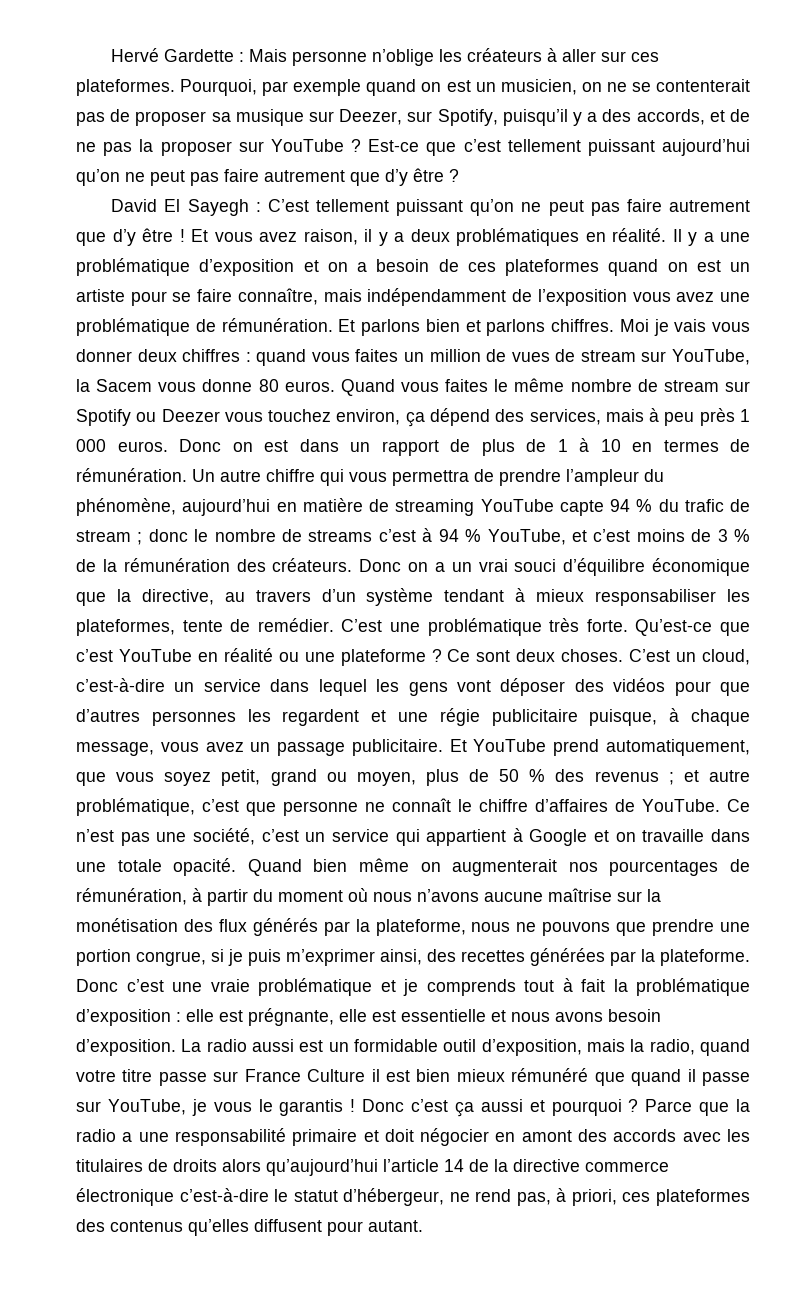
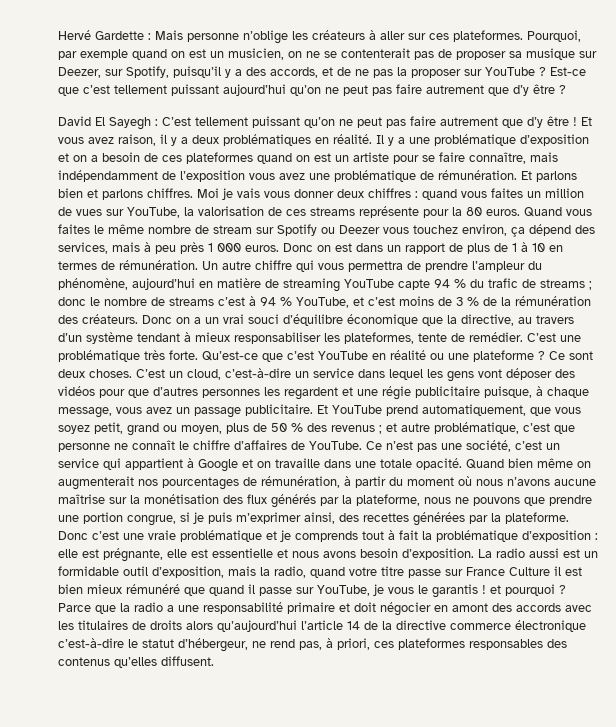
- Moi je vais vous donner deux chiffres : quand vous faites un million de vues de stream sur YouTube, la Sacem vous donne 80 euros.
+ Moi je vais vous donner deux chiffres : quand vous faites un million de vues sur YouTube, la valorisation de ces streams représente pour la 80 euros.
- Un autre chiffre qui vous permettra de prendre l’ampleur du phénomène, aujourd’hui en matière de streaming YouTube capte 94 % du trafic de stream ; donc le nombre de streams c’est à 94 % YouTube, et c’est moins de 3 % de la rémunération des créateurs.
+ Un autre chiffre qui vous permettra de prendre l’ampleur du phénomène, aujourd’hui en matière de streaming YouTube capte 94 % du trafic de streams ; donc le nombre de streams c’est à 94 % YouTube, et c’est moins de 3 % de la rémunération des créateurs.
- La radio aussi est un formidable outil d’exposition, mais la radio, quand votre titre passe sur France Culture il est bien mieux rémunéré que quand il passe sur YouTube, je vous le garantis ! Donc c’est ça aussi et pourquoi ?
+ La radio aussi est un formidable outil d’exposition, mais la radio, quand votre titre passe sur France Culture il est bien mieux rémunéré que quand il passe sur YouTube, je vous le garantis ! et pourquoi ?
- Parce que la radio a une responsabilité primaire et doit négocier en amont des accords avec les titulaires de droits alors qu’aujourd’hui l’article 14 de la directive commerce électronique c’est-à-dire le statut d’hébergeur, ne rend pas, à priori, ces plateformes des contenus qu’elles diffusent pour autant.
+ Parce que la radio a une responsabilité primaire et doit négocier en amont des accords avec les titulaires de droits alors qu’aujourd’hui l’article 14 de la directive commerce électronique c’est-à-dire le statut d’hébergeur, ne rend pas, à priori, ces plateformes responsables des contenus qu’elles diffusent.

